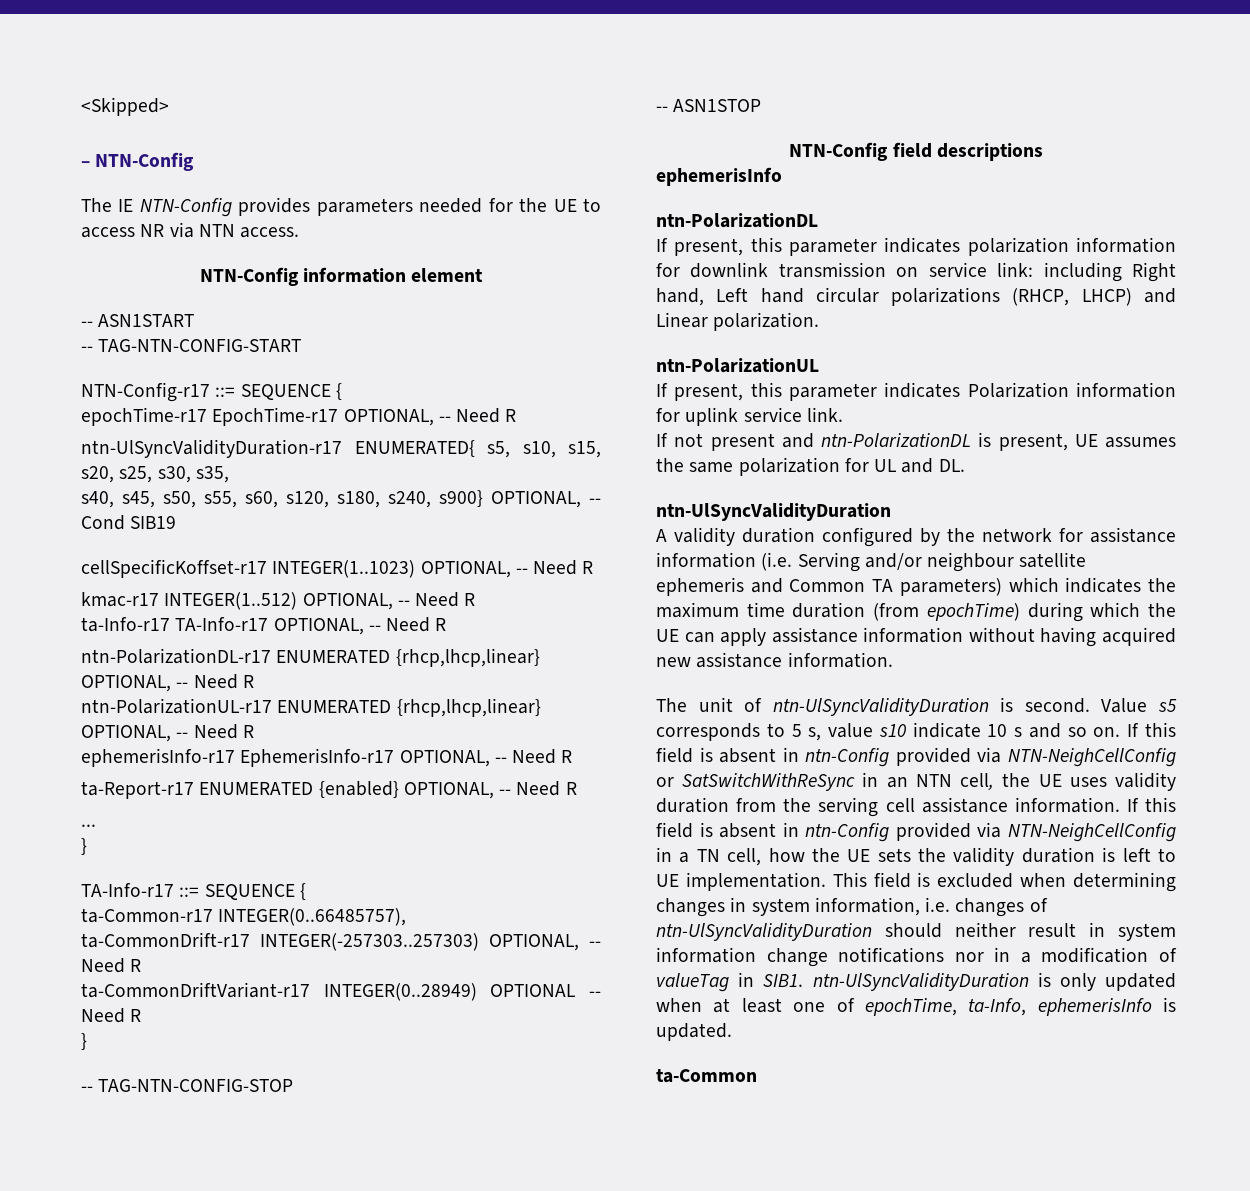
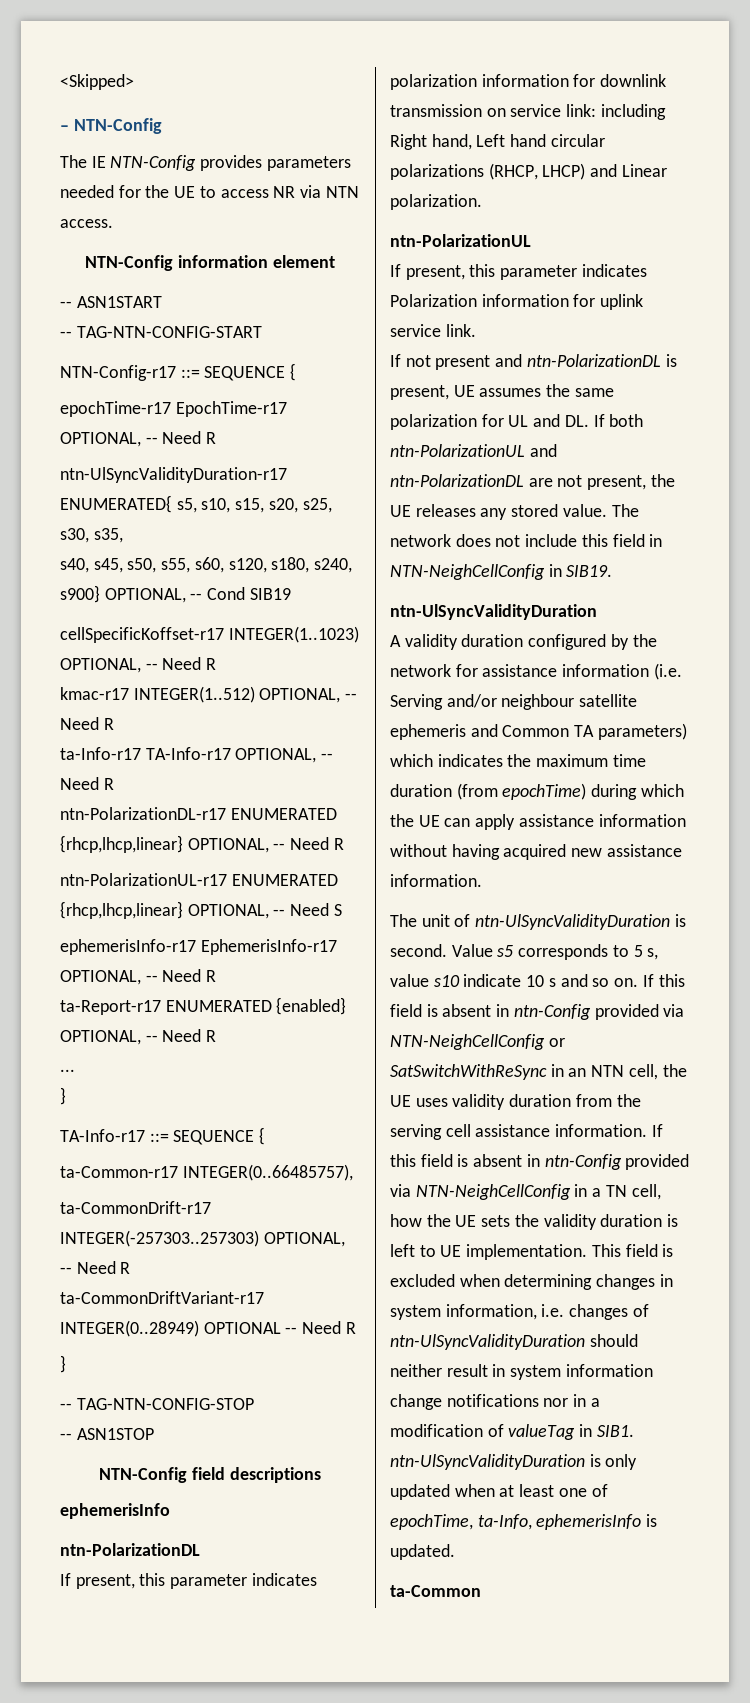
- ntn-PolarizationUL-r17 ENUMERATED {rhcp,lhcp,linear} OPTIONAL, -- Need R
+ ntn-PolarizationUL-r17 ENUMERATED {rhcp,lhcp,linear} OPTIONAL, -- Need S
- If not present and ntn-PolarizationDL is present, UE assumes the same polarization for UL and DL.
+ If not present and ntn-PolarizationDL is present, UE assumes the same polarization for UL and DL. If both ntn-PolarizationUL and ntn-PolarizationDL are not present, the UE releases any stored value. The network does not include this field in NTN-NeighCellConfig in SIB19.

